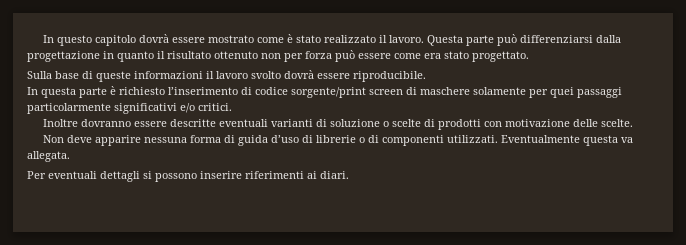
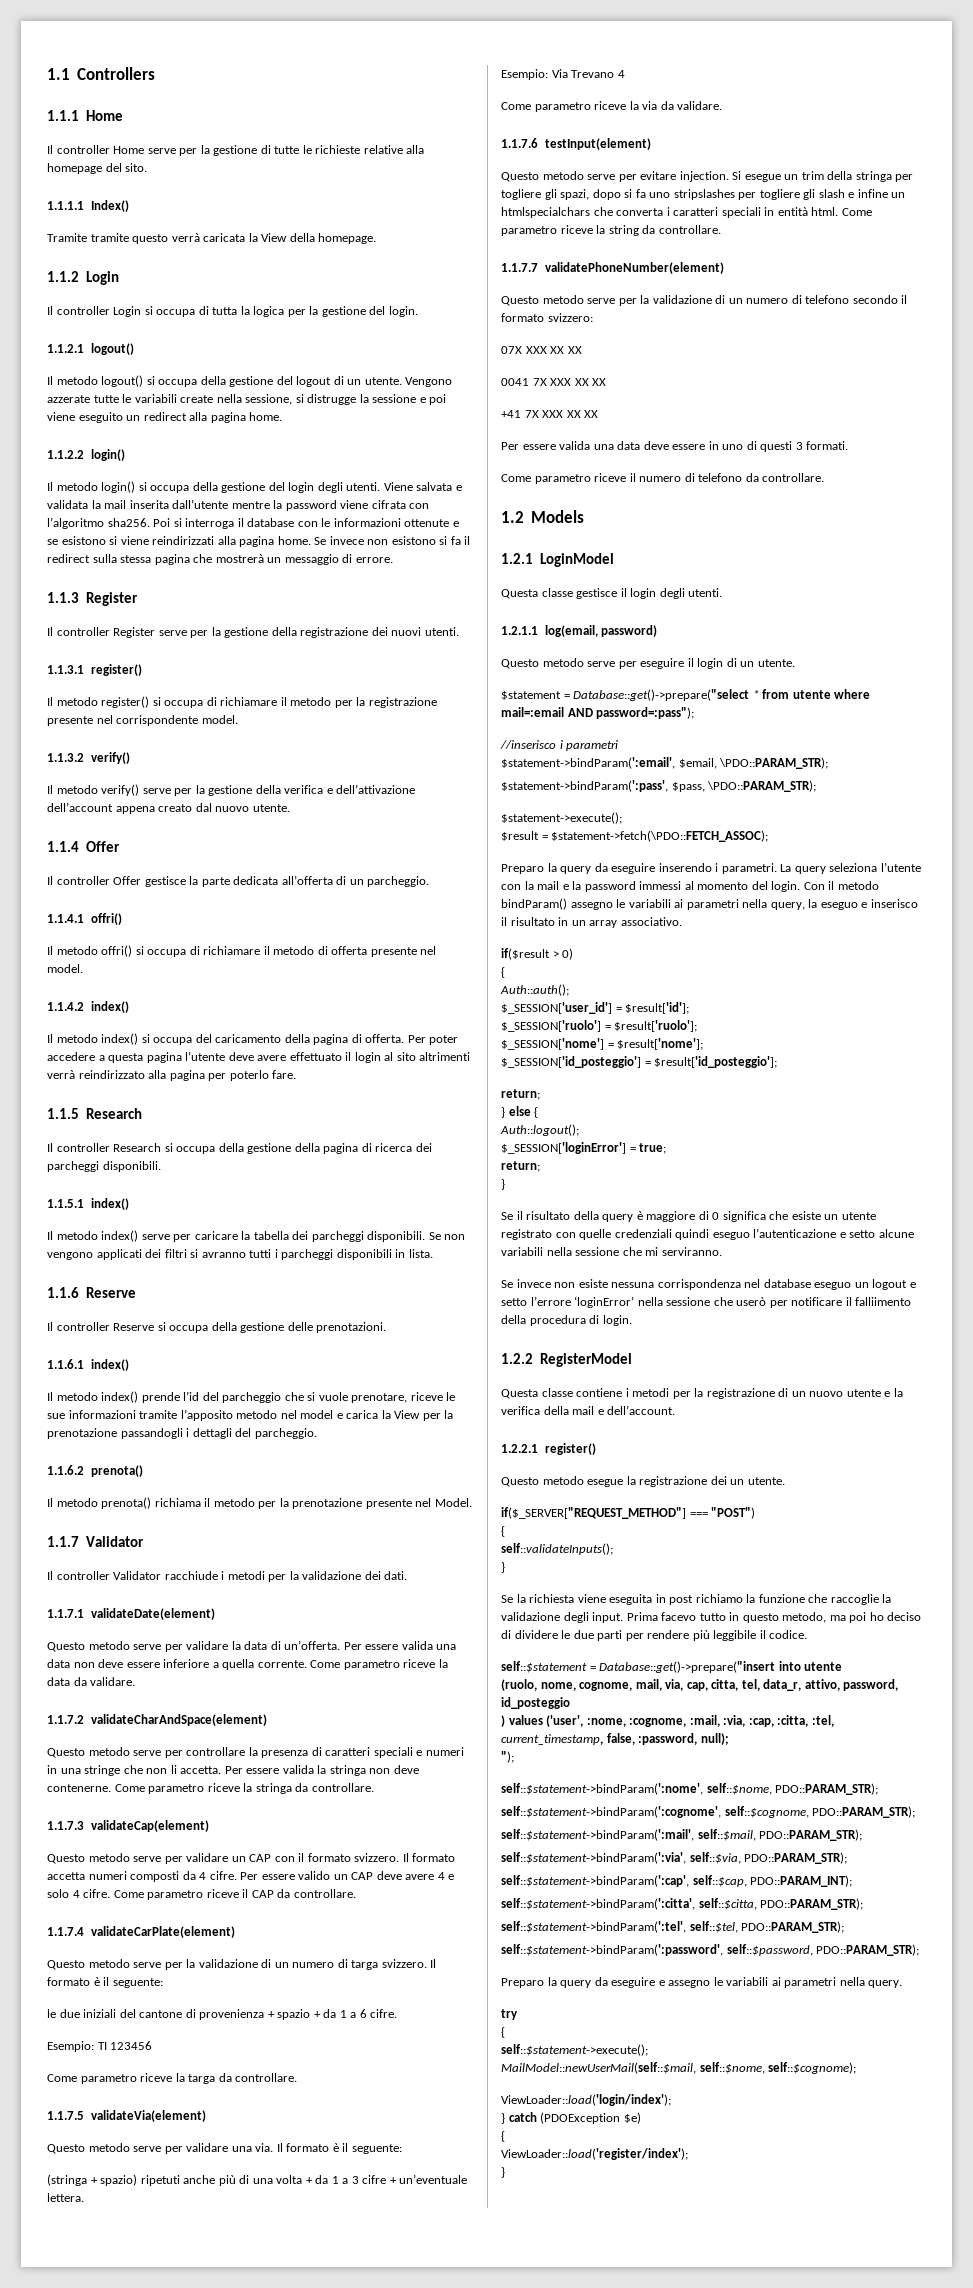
- In questo capitolo dovrà essere mostrato come è stato realizzato il lavoro. Questa parte può differenziarsi dalla progettazione in quanto il risultato ottenuto non per forza può essere come era stato progettato.
- Sulla base di queste informazioni il lavoro svolto dovrà essere riproducibile.
- In questa parte è richiesto l’inserimento di codice sorgente/print screen di maschere solamente per quei passaggi particolarmente significativi e/o critici.
- Inoltre dovranno essere descritte eventuali varianti di soluzione o scelte di prodotti con motivazione delle scelte.
- Non deve apparire nessuna forma di guida d’uso di librerie o di componenti utilizzati. Eventualmente questa va allegata.
- Per eventuali dettagli si possono inserire riferimenti ai diari.
+ 1.1 Controllers
+ 1.1.1 Home
+ Il controller Home serve per la gestione di tutte le richieste relative alla homepage del sito.
+ 1.1.1.1 Index()
+ Tramite tramite questo verrà caricata la View della homepage.
+ 1.1.2 Login
+ Il controller Login si occupa di tutta la logica per la gestione del login.
+ 1.1.2.1 logout()
+ Il metodo logout() si occupa della gestione del logout di un utente. Vengono azzerate tutte le variabili create nella sessione, si distrugge la sessione e poi viene eseguito un redirect alla pagina home.
+ 1.1.2.2 login()
+ Il metodo login() si occupa della gestione del login degli utenti. Viene salvata e validata la mail inserita dall’utente mentre la password viene cifrata con l’algoritmo sha256. Poi si interroga il database con le informazioni ottenute e se esistono si viene reindirizzati alla pagina home. Se invece non esistono si fa il redirect sulla stessa pagina che mostrerà un messaggio di errore.
+ 1.1.3 Register
+ Il controller Register serve per la gestione della registrazione dei nuovi utenti.
+ 1.1.3.1 register()
+ Il metodo register() si occupa di richiamare il metodo per la registrazione presente nel corrispondente model.
+ 1.1.3.2 verify()
+ Il metodo verify() serve per la gestione della verifica e dell’attivazione dell’account appena creato dal nuovo utente.
+ 1.1.4 Offer
+ Il controller Offer gestisce la parte dedicata all’offerta di un parcheggio.
+ 1.1.4.1 offri()
+ Il metodo offri() si occupa di richiamare il metodo di offerta presente nel model.
+ 1.1.4.2 index()
+ Il metodo index() si occupa del caricamento della pagina di offerta. Per poter accedere a questa pagina l’utente deve avere effettuato il login al sito altrimenti verrà reindirizzato alla pagina per poterlo fare.
+ 1.1.5 Research
+ Il controller Research si occupa della gestione della pagina di ricerca dei parcheggi disponibili.
+ 1.1.5.1 index()
+ Il metodo index() serve per caricare la tabella dei parcheggi disponibili. Se non vengono applicati dei filtri si avranno tutti i parcheggi disponibili in lista.
+ 1.1.6 Reserve
+ Il controller Reserve si occupa della gestione delle prenotazioni.
+ 1.1.6.1 index()
+ Il metodo index() prende l’id del parcheggio che si vuole prenotare, riceve le sue informazioni tramite l’apposito metodo nel model e carica la View per la prenotazione passandogli i dettagli del parcheggio.
+ 1.1.6.2 prenota()
+ Il metodo prenota() richiama il metodo per la prenotazione presente nel Model.
+ 1.1.7 Validator
+ Il controller Validator racchiude i metodi per la validazione dei dati.
+ 1.1.7.1 validateDate(element)
+ Questo metodo serve per validare la data di un’offerta. Per essere valida una data non deve essere inferiore a quella corrente. Come parametro riceve la data da validare.
+ 1.1.7.2 validateCharAndSpace(element)
+ Questo metodo serve per controllare la presenza di caratteri speciali e numeri in una stringe che non li accetta. Per essere valida la stringa non deve contenerne. Come parametro riceve la stringa da controllare.
+ 1.1.7.3 validateCap(element)
+ Questo metodo serve per validare un CAP con il formato svizzero. Il formato accetta numeri composti da 4 cifre. Per essere valido un CAP deve avere 4 e solo 4 cifre. Come parametro riceve il CAP da controllare.
+ 1.1.7.4 validateCarPlate(element)
+ Questo metodo serve per la validazione di un numero di targa svizzero. Il formato è il seguente:
+ le due iniziali del cantone di provenienza + spazio + da 1 a 6 cifre.
+ Esempio: TI 123456
+ Come parametro riceve la targa da controllare.
+ 1.1.7.5 validateVia(element)
+ Questo metodo serve per validare una via. Il formato è il seguente:
+ (stringa + spazio) ripetuti anche più di una volta + da 1 a 3 cifre + un’eventuale lettera.
+ Esempio: Via Trevano 4
+ Come parametro riceve la via da validare.
+ 1.1.7.6 testInput(element)
+ Questo metodo serve per evitare injection. Si esegue un trim della stringa per togliere gli spazi, dopo si fa uno stripslashes per togliere gli slash e infine un htmlspecialchars che converta i caratteri speciali in entità html. Come parametro riceve la string da controllare.
+ 1.1.7.7 validatePhoneNumber(element)
+ Questo metodo serve per la validazione di un numero di telefono secondo il formato svizzero:
+ 07X XXX XX XX
+ 0041 7X XXX XX XX
+ +41 7X XXX XX XX
+ Per essere valida una data deve essere in uno di questi 3 formati.
+ Come parametro riceve il numero di telefono da controllare.
+ 1.2 Models
+ 1.2.1 LoginModel
+ Questa classe gestisce il login degli utenti.
+ 1.2.1.1 log(email, password)
+ Questo metodo serve per eseguire il login di un utente.
+ $statement = Database::get()->prepare("select * from utente where mail=:email AND password=:pass");
+ //inserisco i parametri
+ $statement->bindParam(':email', $email, \PDO::PARAM_STR);
+ $statement->bindParam(':pass', $pass, \PDO::PARAM_STR);
+ $statement->execute();
+ $result = $statement->fetch(\PDO::FETCH_ASSOC);
+ Preparo la query da eseguire inserendo i parametri. La query seleziona l’utente con la mail e la password immessi al momento del login. Con il metodo bindParam() assegno le variabili ai parametri nella query, la eseguo e inserisco il risultato in un array associativo.
+ if($result > 0)
+ {
+ Auth::auth();
+ $_SESSION['user_id'] = $result['id'];
+ $_SESSION['ruolo'] = $result['ruolo'];
+ $_SESSION['nome'] = $result['nome'];
+ $_SESSION['id_posteggio'] = $result['id_posteggio'];
+ return;
+ } else {
+ Auth::logout();
+ $_SESSION['loginError'] = true;
+ return;
+ }
+ Se il risultato della query è maggiore di 0 significa che esiste un utente registrato con quelle credenziali quindi eseguo l’autenticazione e setto alcune variabili nella sessione che mi serviranno.
+ Se invece non esiste nessuna corrispondenza nel database eseguo un logout e setto l’errore ‘loginError’ nella sessione che userò per notificare il falliimento della procedura di login.
+ 1.2.2 RegisterModel
+ Questa classe contiene i metodi per la registrazione di un nuovo utente e la verifica della mail e dell’account.
+ 1.2.2.1 register()
+ Questo metodo esegue la registrazione dei un utente.
+ if($_SERVER["REQUEST_METHOD"] === "POST")
+ {
+ self::validateInputs();
+ }
+ Se la richiesta viene eseguita in post richiamo la funzione che raccoglie la validazione degli input. Prima facevo tutto in questo metodo, ma poi ho deciso di dividere le due parti per rendere più leggibile il codice.
+ self::$statement = Database::get()->prepare("insert into utente
+ (ruolo, nome, cognome, mail, via, cap, citta, tel, data_r, attivo, password, id_posteggio
+ ) values ('user', :nome, :cognome, :mail, :via, :cap, :citta, :tel, current_timestamp, false, :password, null);
+ ");
+ self::$statement->bindParam(':nome', self::$nome, PDO::PARAM_STR);
+ self::$statement->bindParam(':cognome', self::$cognome, PDO::PARAM_STR);
+ self::$statement->bindParam(':mail', self::$mail, PDO::PARAM_STR);
+ self::$statement->bindParam(':via', self::$via, PDO::PARAM_STR);
+ self::$statement->bindParam(':cap', self::$cap, PDO::PARAM_INT);
+ self::$statement->bindParam(':citta', self::$citta, PDO::PARAM_STR);
+ self::$statement->bindParam(':tel', self::$tel, PDO::PARAM_STR);
+ self::$statement->bindParam(':password', self::$password, PDO::PARAM_STR);
+ Preparo la query da eseguire e assegno le variabili ai parametri nella query.
+ try
+ {
+ self::$statement->execute();
+ MailModel::newUserMail(self::$mail, self::$nome, self::$cognome);
+ ViewLoader::load('login/index');
+ } catch (PDOException $e)
+ {
+ ViewLoader::load('register/index');
+ }

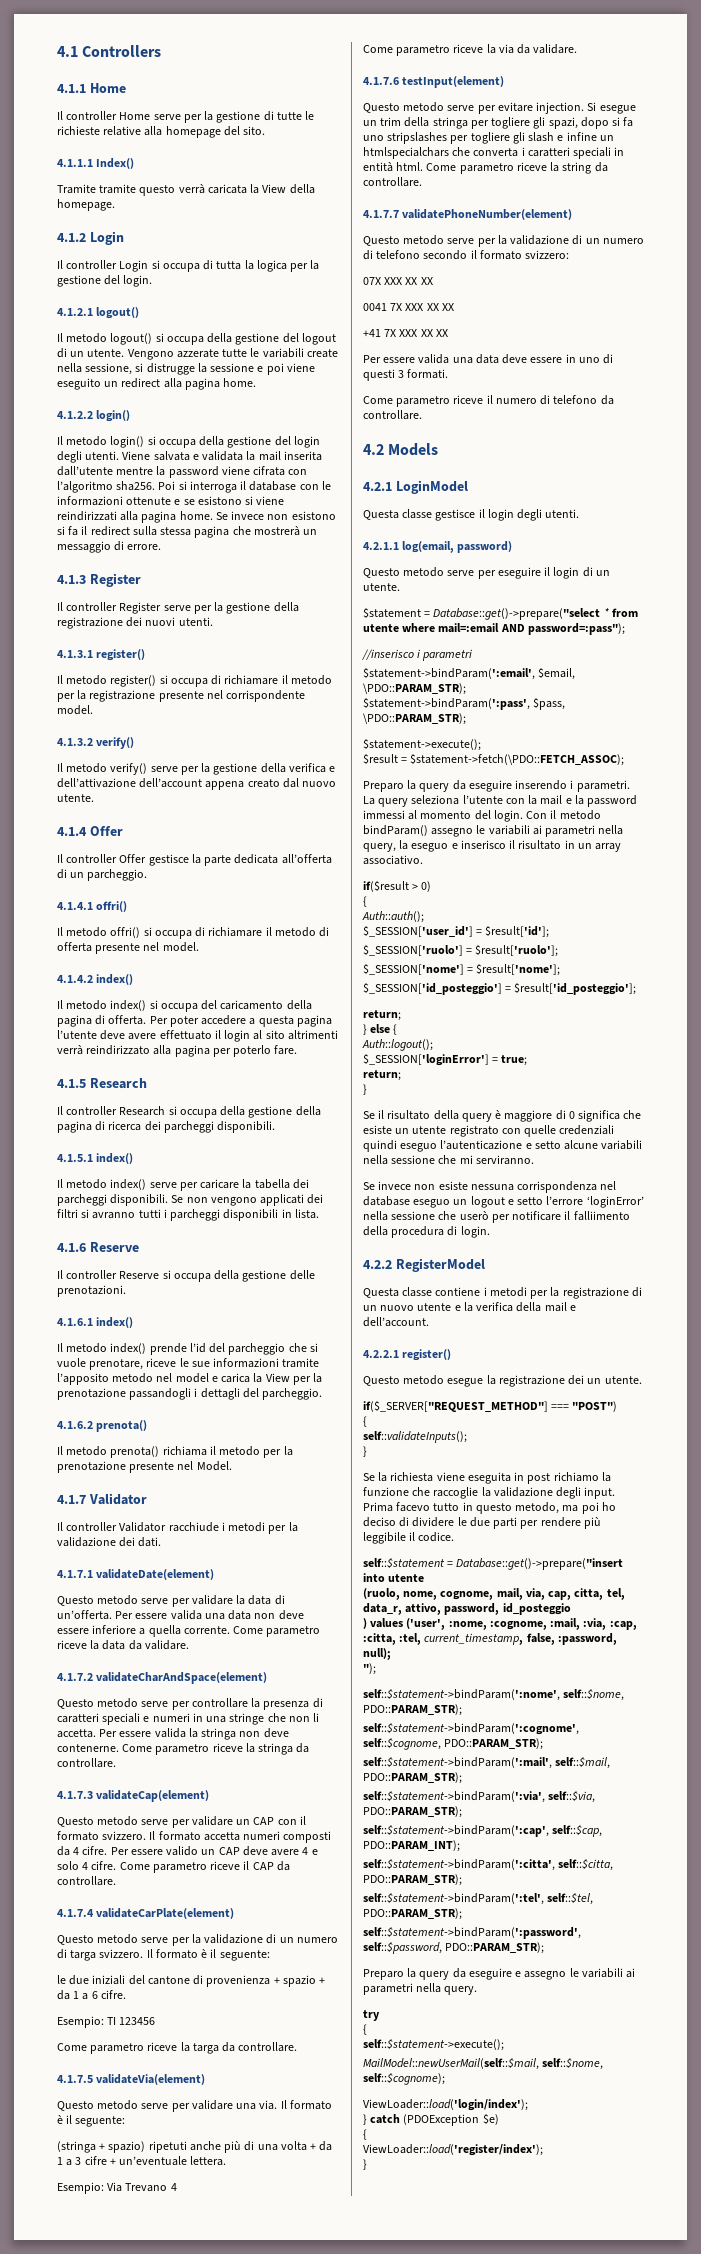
- 1.1 Controllers
+ 4.1 Controllers
- 1.1.1 Home
+ 4.1.1 Home
- 1.1.1.1 Index()
+ 4.1.1.1 Index()
- 1.1.2 Login
+ 4.1.2 Login
- 1.1.2.1 logout()
+ 4.1.2.1 logout()
- 1.1.2.2 login()
+ 4.1.2.2 login()
- 1.1.3 Register
+ 4.1.3 Register
- 1.1.3.1 register()
+ 4.1.3.1 register()
- 1.1.3.2 verify()
+ 4.1.3.2 verify()
- 1.1.4 Offer
+ 4.1.4 Offer
- 1.1.4.1 offri()
+ 4.1.4.1 offri()
- 1.1.4.2 index()
+ 4.1.4.2 index()
- 1.1.5 Research
+ 4.1.5 Research
- 1.1.5.1 index()
+ 4.1.5.1 index()
- 1.1.6 Reserve
+ 4.1.6 Reserve
- 1.1.6.1 index()
+ 4.1.6.1 index()
- 1.1.6.2 prenota()
+ 4.1.6.2 prenota()
- 1.1.7 Validator
+ 4.1.7 Validator
- 1.1.7.1 validateDate(element)
+ 4.1.7.1 validateDate(element)
- 1.1.7.2 validateCharAndSpace(element)
+ 4.1.7.2 validateCharAndSpace(element)
- 1.1.7.3 validateCap(element)
+ 4.1.7.3 validateCap(element)
- 1.1.7.4 validateCarPlate(element)
+ 4.1.7.4 validateCarPlate(element)
- 1.1.7.5 validateVia(element)
+ 4.1.7.5 validateVia(element)
- 1.1.7.6 testInput(element)
+ 4.1.7.6 testInput(element)
- 1.1.7.7 validatePhoneNumber(element)
+ 4.1.7.7 validatePhoneNumber(element)
- 1.2 Models
+ 4.2 Models
- 1.2.1 LoginModel
+ 4.2.1 LoginModel
- 1.2.1.1 log(email, password)
+ 4.2.1.1 log(email, password)
- 1.2.2 RegisterModel
+ 4.2.2 RegisterModel
- 1.2.2.1 register()
+ 4.2.2.1 register()

